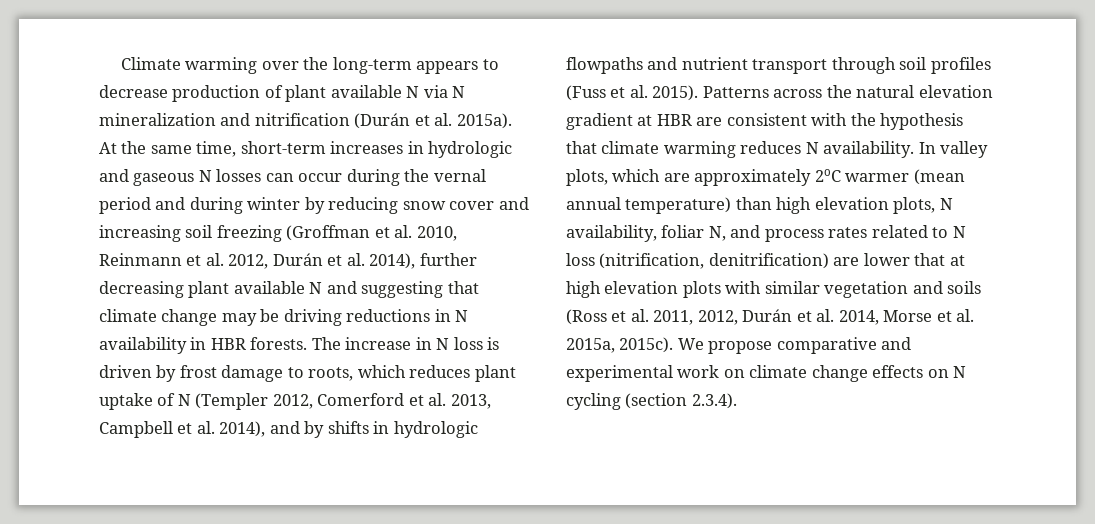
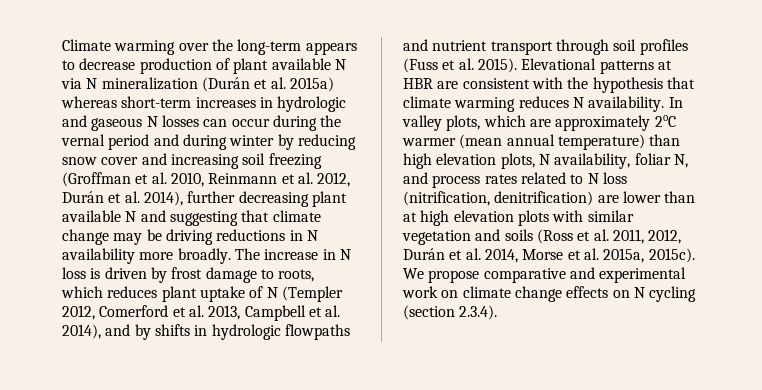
- Climate warming over the long-term appears to decrease production of plant available N via N mineralization and nitrification (Durán et al. 2015a). At the same time, short-term increases in hydrologic and gaseous N losses can occur during the vernal period and during winter by reducing snow cover and increasing soil freezing (Groffman et al. 2010, Reinmann et al. 2012, Durán et al. 2014), further decreasing plant available N and suggesting that climate change may be driving reductions in N availability in HBR forests.
+ Climate warming over the long-term appears to decrease production of plant available N via N mineralization (Durán et al. 2015a) whereas short-term increases in hydrologic and gaseous N losses can occur during the vernal period and during winter by reducing snow cover and increasing soil freezing (Groffman et al. 2010, Reinmann et al. 2012, Durán et al. 2014), further decreasing plant available N and suggesting that climate change may be driving reductions in N availability more broadly.
- Patterns across the natural elevation gradient at HBR are consistent with the hypothesis that climate warming reduces N availability.
+ Elevational patterns at HBR are consistent with the hypothesis that climate warming reduces N availability.
- In valley plots, which are approximately 2oC warmer (mean annual temperature) than high elevation plots, N availability, foliar N, and process rates related to N loss (nitrification, denitrification) are lower that at high elevation plots with similar vegetation and soils (Ross et al. 2011, 2012, Durán et al. 2014, Morse et al. 2015a, 2015c).
+ In valley plots, which are approximately 2oC warmer (mean annual temperature) than high elevation plots, N availability, foliar N, and process rates related to N loss (nitrification, denitrification) are lower than at high elevation plots with similar vegetation and soils (Ross et al. 2011, 2012, Durán et al. 2014, Morse et al. 2015a, 2015c).

